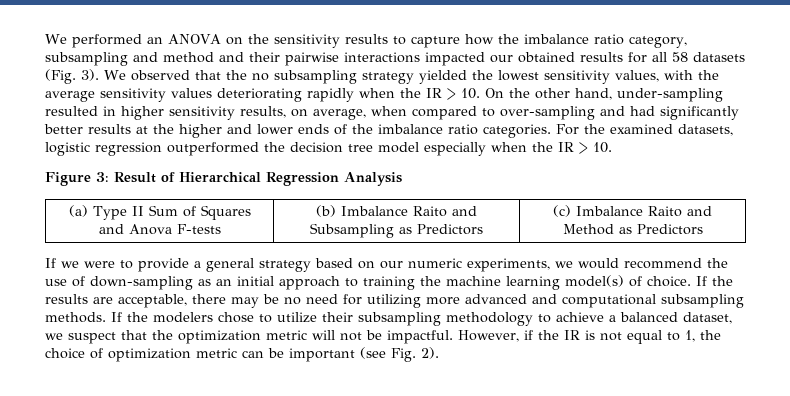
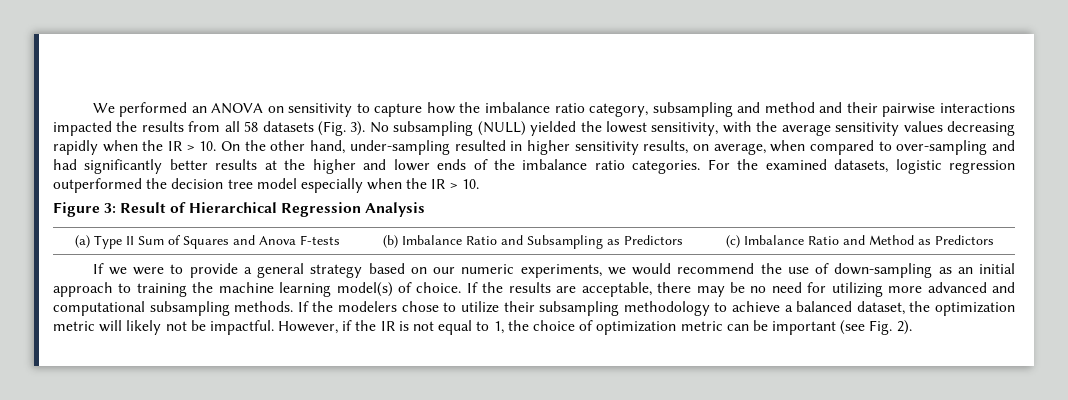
- We performed an ANOVA on the sensitivity results to capture how the imbalance ratio category, subsampling and method and their pairwise interactions impacted our obtained results for all 58 datasets (Fig. 3).
+ We performed an ANOVA on sensitivity to capture how the imbalance ratio category, subsampling and method and their pairwise interactions impacted the results from all 58 datasets (Fig. 3).
- We observed that the no subsampling strategy yielded the lowest sensitivity values, with the average sensitivity values deteriorating rapidly when the IR > 10. On the other hand, under-sampling resulted in higher sensitivity results, on average, when compared to over-sampling and had significantly better results at the higher and lower ends of the imbalance ratio categories.
+ No subsampling (NULL) yielded the lowest sensitivity, with the average sensitivity values decreasing rapidly when the IR > 10. On the other hand, under-sampling resulted in higher sensitivity results, on average, when compared to over-sampling and had significantly better results at the higher and lower ends of the imbalance ratio categories.
- (a) Type II Sum of Squares and Anova F-tests | (b) Imbalance Raito and Subsampling as Predictors | (c) Imbalance Raito and Method as Predictors
+ (a) Type II Sum of Squares and Anova F-tests | (b) Imbalance Ratio and Subsampling as Predictors | (c) Imbalance Ratio and Method as Predictors
- If the modelers chose to utilize their subsampling methodology to achieve a balanced dataset, we suspect that the optimization metric will not be impactful.
+ If the modelers chose to utilize their subsampling methodology to achieve a balanced dataset, the optimization metric will likely not be impactful.

